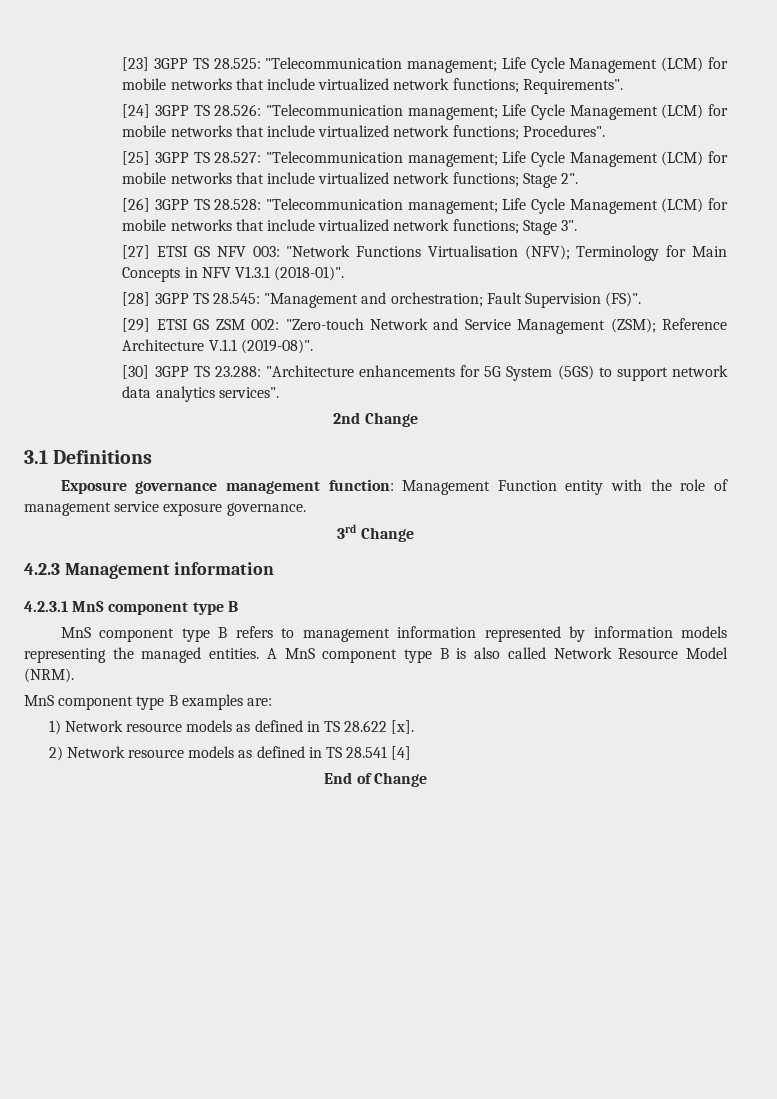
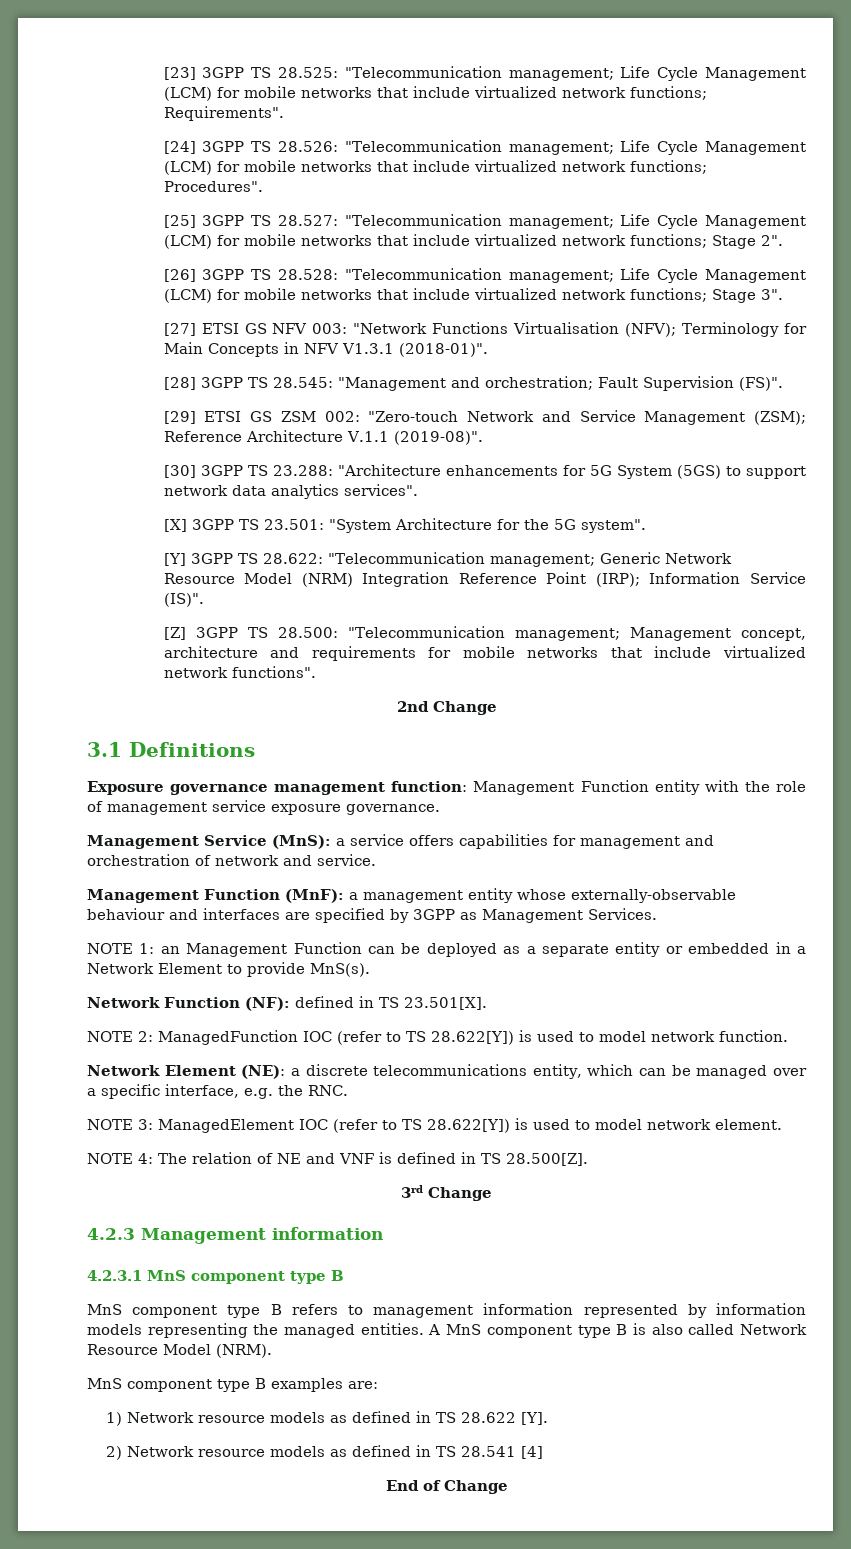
+ [X] 3GPP TS 23.501: "System Architecture for the 5G system".
+ [Y] 3GPP TS 28.622: "Telecommunication management; Generic Network Resource Model (NRM) Integration Reference Point (IRP); Information Service (IS)".
+ [Z] 3GPP TS 28.500: "Telecommunication management; Management concept, architecture and requirements for mobile networks that include virtualized network functions".
+ Management Service (MnS): a service offers capabilities for management and orchestration of network and service.
+ Management Function (MnF): a management entity whose externally-observable behaviour and interfaces are specified by 3GPP as Management Services.
+ NOTE 1: an Management Function can be deployed as a separate entity or embedded in a Network Element to provide MnS(s).
+ Network Function (NF): defined in TS 23.501[X].
+ NOTE 2: ManagedFunction IOC (refer to TS 28.622[Y]) is used to model network function.
+ Network Element (NE): a discrete telecommunications entity, which can be managed over a specific interface, e.g. the RNC.
+ NOTE 3: ManagedElement IOC (refer to TS 28.622[Y]) is used to model network element.
+ NOTE 4: The relation of NE and VNF is defined in TS 28.500[Z].
- 1) Network resource models as defined in TS 28.622 [x].
+ 1) Network resource models as defined in TS 28.622 [Y].

